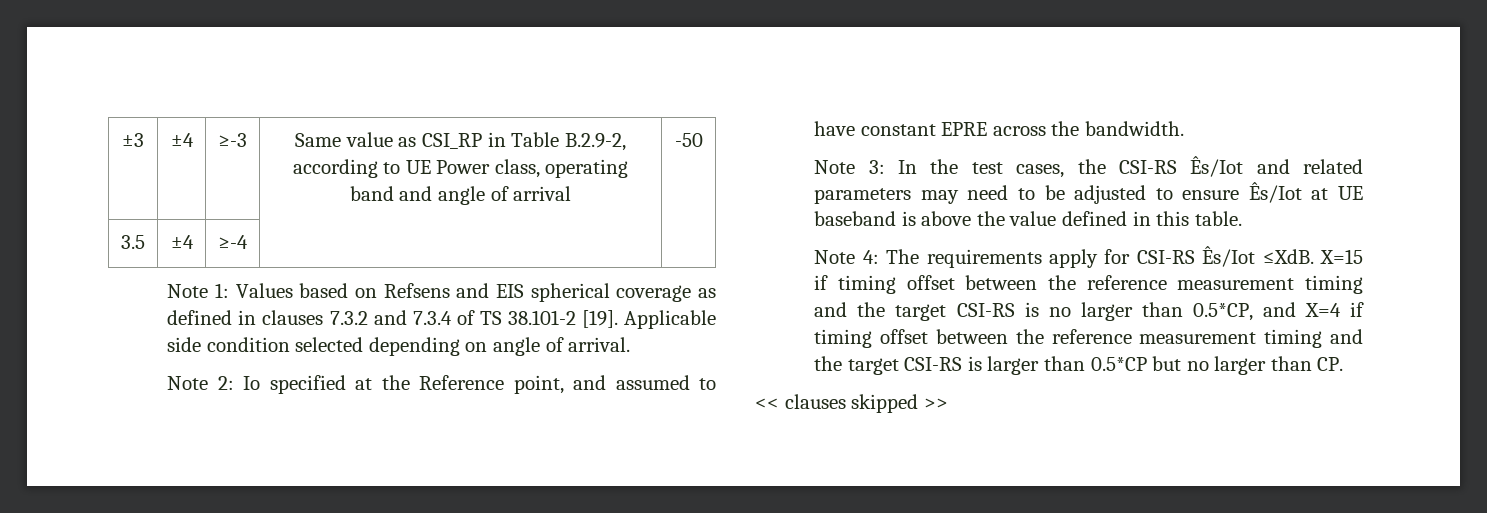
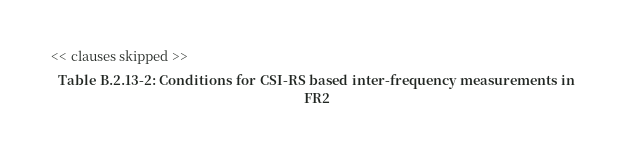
- ±3 | ±4 | ≥-3 | Same value as CSI_RP in Table B.2.9-2, according to UE Power class, operating band and angle of arrival | -50
- 3.5 | ±4 | ≥-4 | |
- Note 1: Values based on Refsens and EIS spherical coverage as defined in clauses 7.3.2 and 7.3.4 of TS 38.101-2 [19]. Applicable side condition selected depending on angle of arrival.
- Note 2: Io specified at the Reference point, and assumed to have constant EPRE across the bandwidth.
- Note 3: In the test cases, the CSI-RS Ês/Iot and related parameters may need to be adjusted to ensure Ês/Iot at UE baseband is above the value defined in this table.
- Note 4: The requirements apply for CSI-RS Ês/Iot ≤XdB. X=15 if timing offset between the reference measurement timing and the target CSI-RS is no larger than 0.5*CP, and X=4 if timing offset between the reference measurement timing and the target CSI-RS is larger than 0.5*CP but no larger than CP.
  << clauses skipped >>
+ Table B.2.13-2: Conditions for CSI-RS based inter-frequency measurements in FR2

